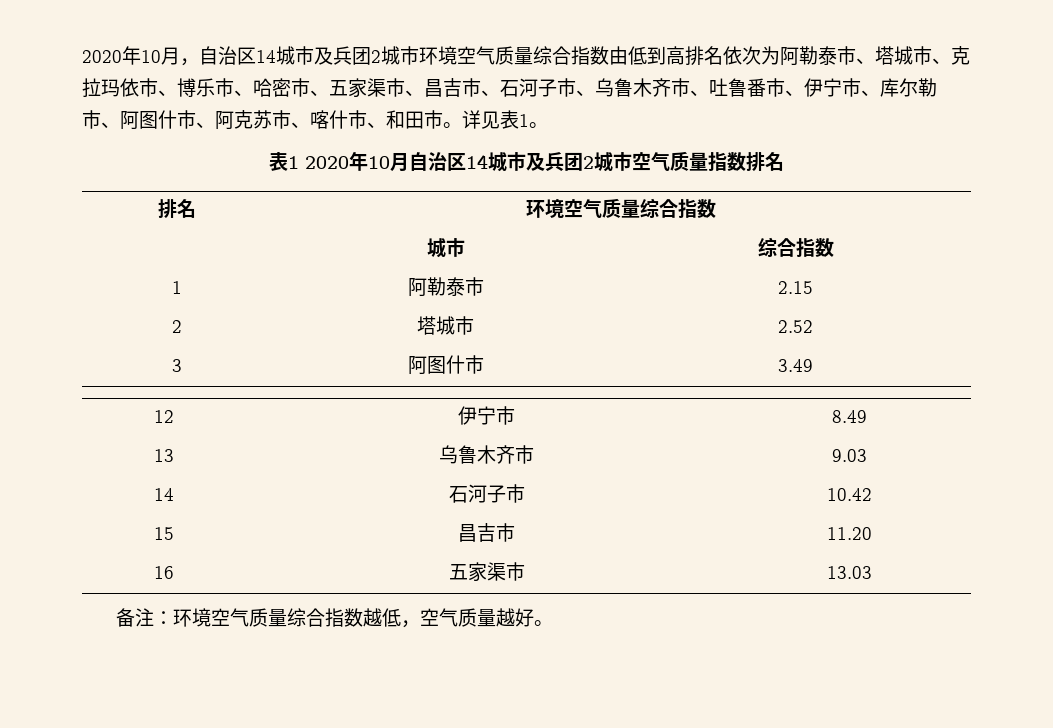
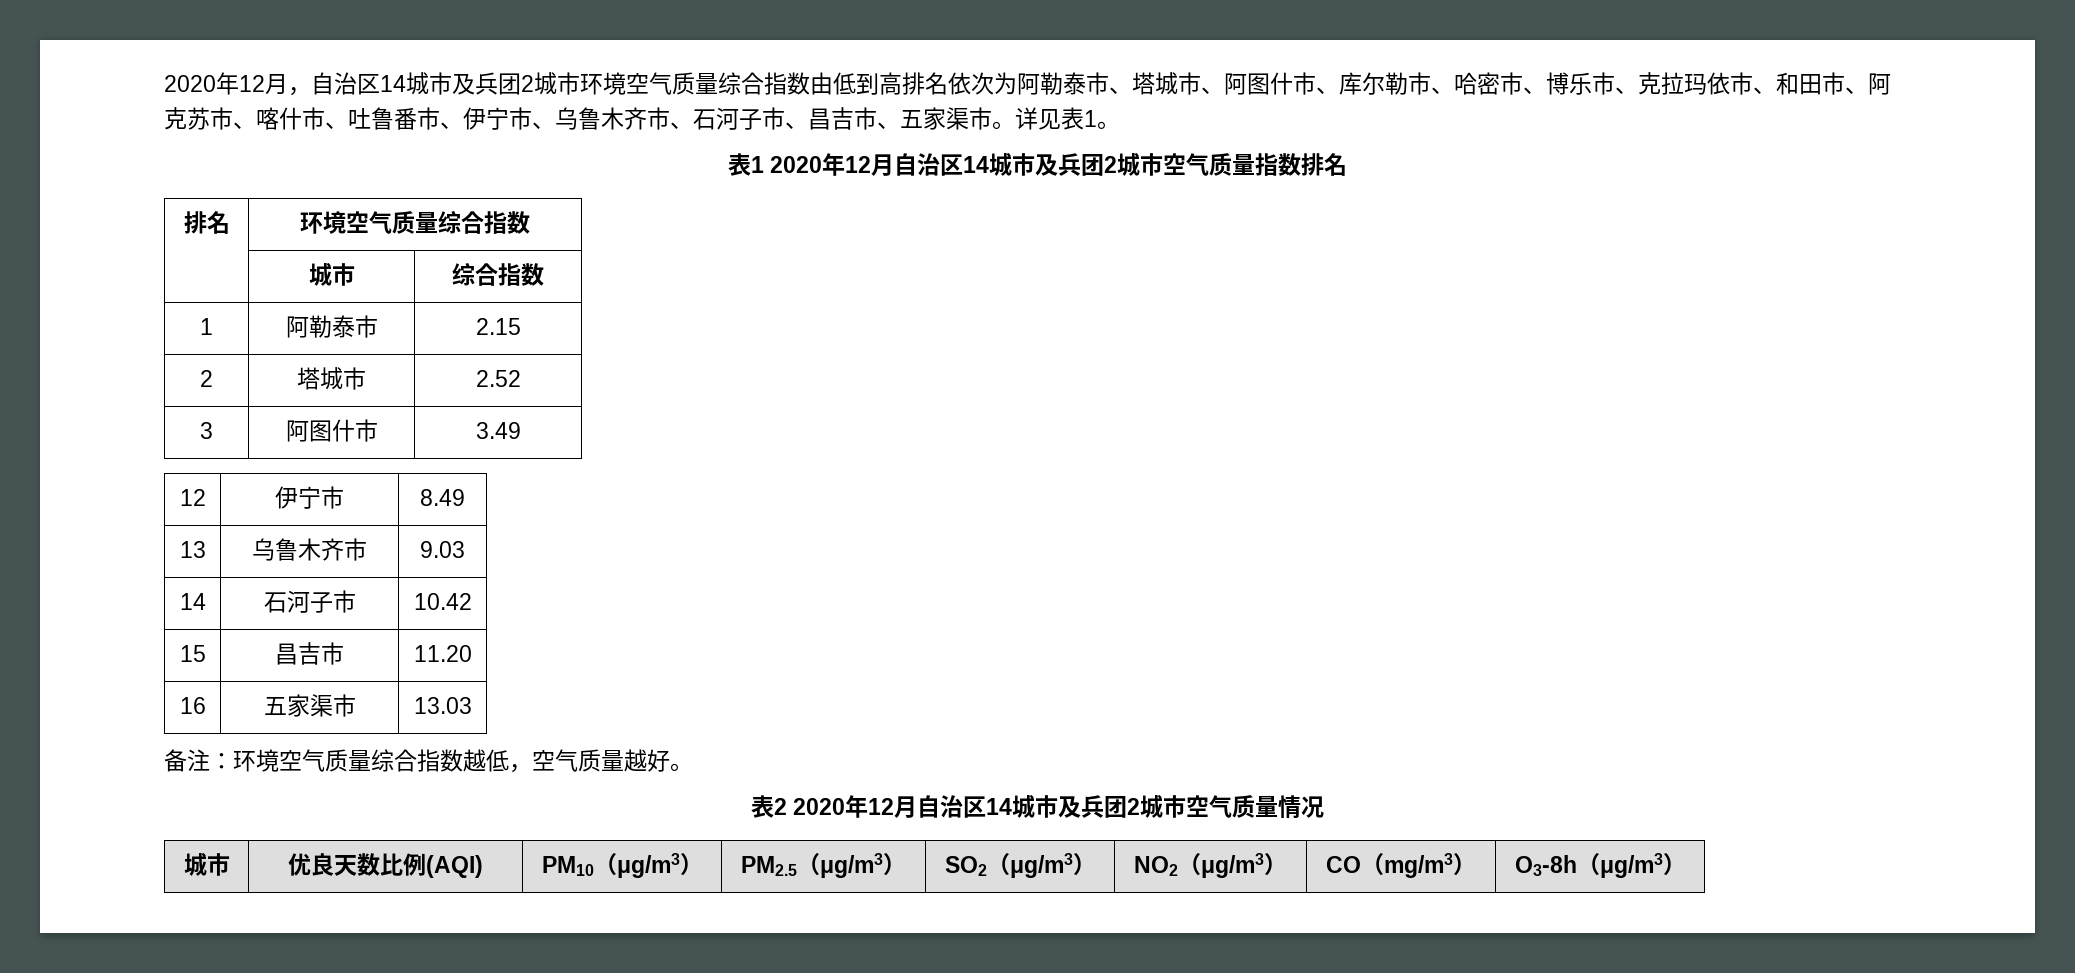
- 2020年10月，自治区14城市及兵团2城市环境空气质量综合指数由低到高排名依次为阿勒泰市、塔城市、克拉玛依市、博乐市、哈密市、五家渠市、昌吉市、石河子市、乌鲁木齐市、吐鲁番市、伊宁市、库尔勒市、阿图什市、阿克苏市、喀什市、和田市。
+ 2020年12月，自治区14城市及兵团2城市环境空气质量综合指数由低到高排名依次为阿勒泰市、塔城市、阿图什市、库尔勒市、哈密市、博乐市、克拉玛依市、和田市、阿克苏市、喀什市、吐鲁番市、伊宁市、乌鲁木齐市、石河子市、昌吉市、五家渠市。
- 表1 2020年10月自治区14城市及兵团2城市空气质量指数排名
+ 表1 2020年12月自治区14城市及兵团2城市空气质量指数排名
+ 表2 2020年12月自治区14城市及兵团2城市空气质量情况
+ 城市 | 优良天数比例(AQI) | PM10（μg/m3） | PM2.5（μg/m3） | SO2（μg/m3） | NO2（μg/m3） | CO（mg/m3） | O3-8h（μg/m3）

